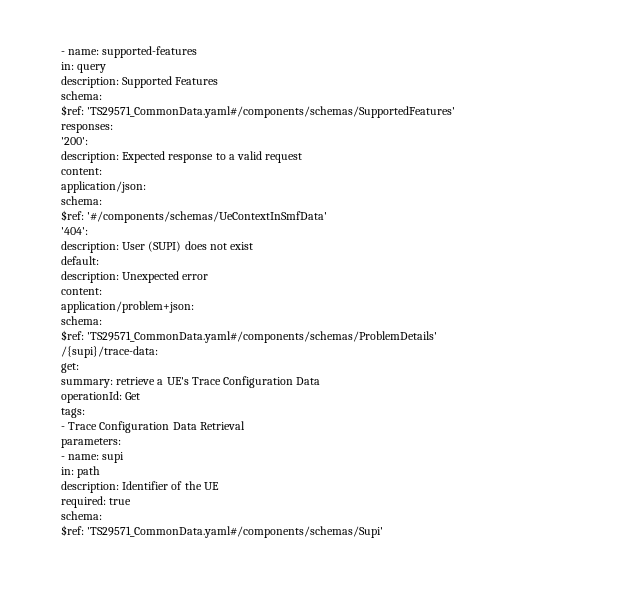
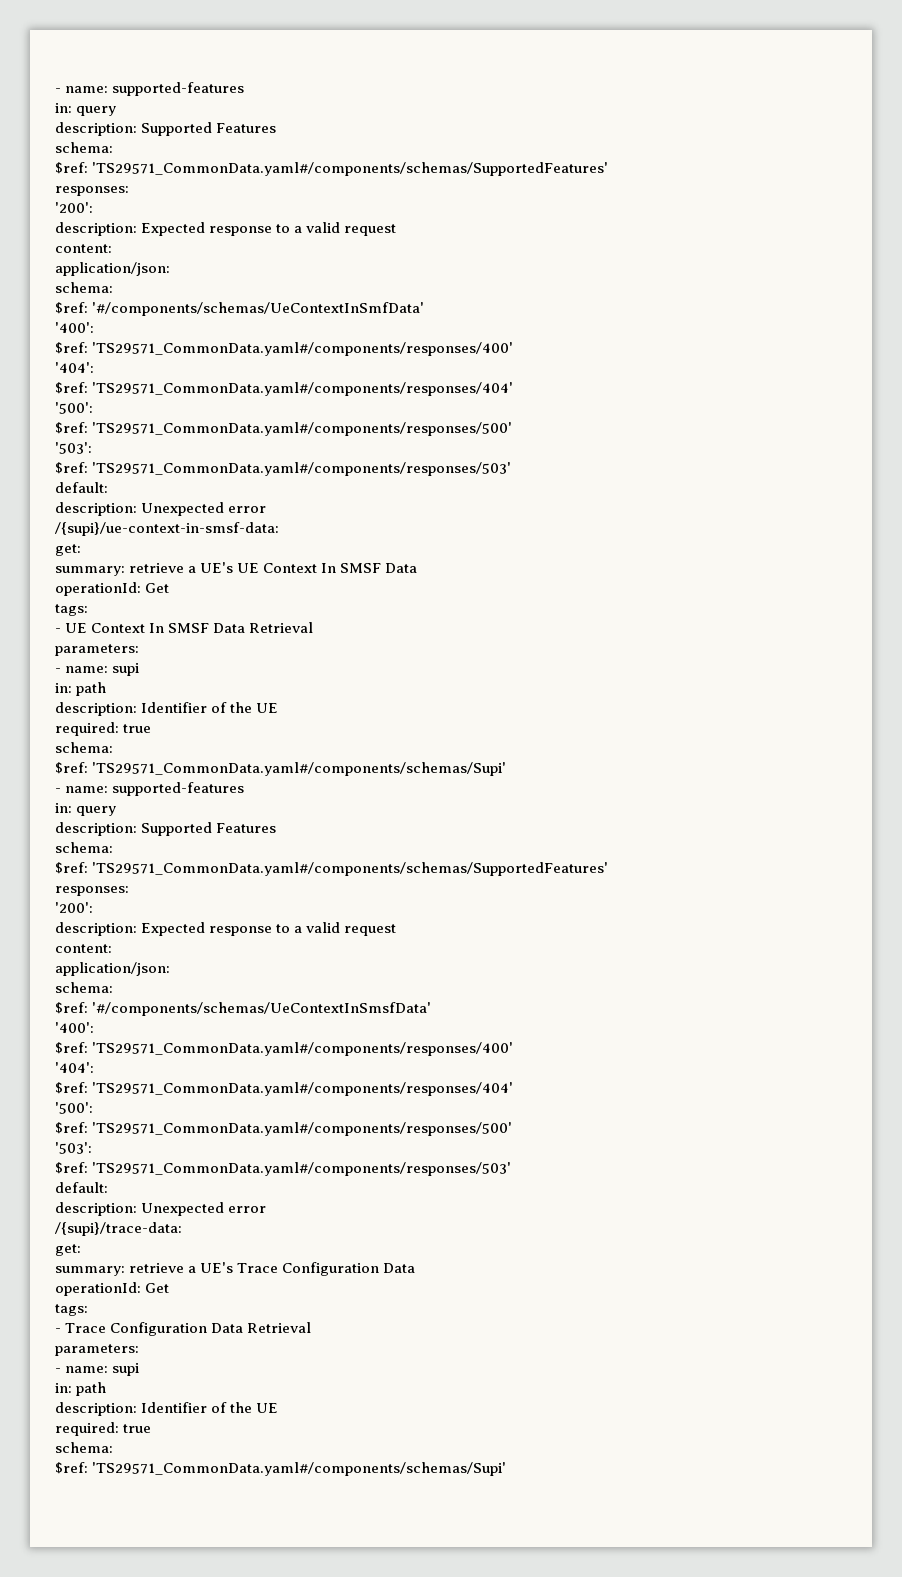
  $ref: '#/components/schemas/UeContextInSmfData'
+ '400':
+ $ref: 'TS29571_CommonData.yaml#/components/responses/400'
  '404':
- description: User (SUPI) does not exist
+ $ref: 'TS29571_CommonData.yaml#/components/responses/404'
+ '500':
+ $ref: 'TS29571_CommonData.yaml#/components/responses/500'
+ '503':
+ $ref: 'TS29571_CommonData.yaml#/components/responses/503'
  default:
  description: Unexpected error
+ /{supi}/ue-context-in-smsf-data:
+ get:
+ summary: retrieve a UE's UE Context In SMSF Data
+ operationId: Get
+ tags:
+ - UE Context In SMSF Data Retrieval
+ parameters:
+ - name: supi
+ in: path
+ description: Identifier of the UE
+ required: true
+ schema:
+ $ref: 'TS29571_CommonData.yaml#/components/schemas/Supi'
+ - name: supported-features
+ in: query
+ description: Supported Features
+ schema:
+ $ref: 'TS29571_CommonData.yaml#/components/schemas/SupportedFeatures'
+ responses:
+ '200':
+ description: Expected response to a valid request
  content:
- application/problem+json:
+ application/json:
  schema:
- $ref: 'TS29571_CommonData.yaml#/components/schemas/ProblemDetails'
+ $ref: '#/components/schemas/UeContextInSmsfData'
+ '400':
+ $ref: 'TS29571_CommonData.yaml#/components/responses/400'
+ '404':
+ $ref: 'TS29571_CommonData.yaml#/components/responses/404'
+ '500':
+ $ref: 'TS29571_CommonData.yaml#/components/responses/500'
+ '503':
+ $ref: 'TS29571_CommonData.yaml#/components/responses/503'
+ default:
+ description: Unexpected error

